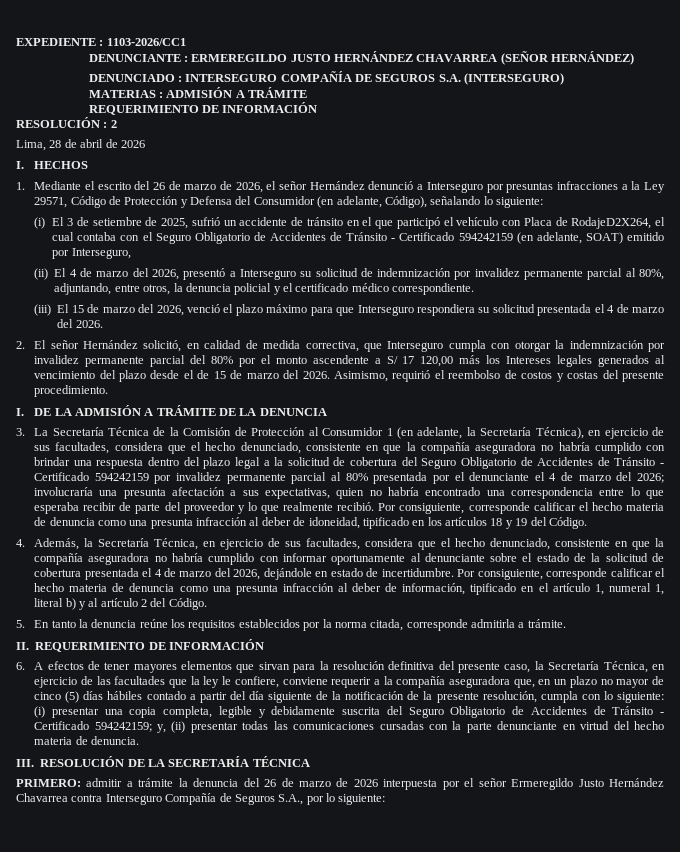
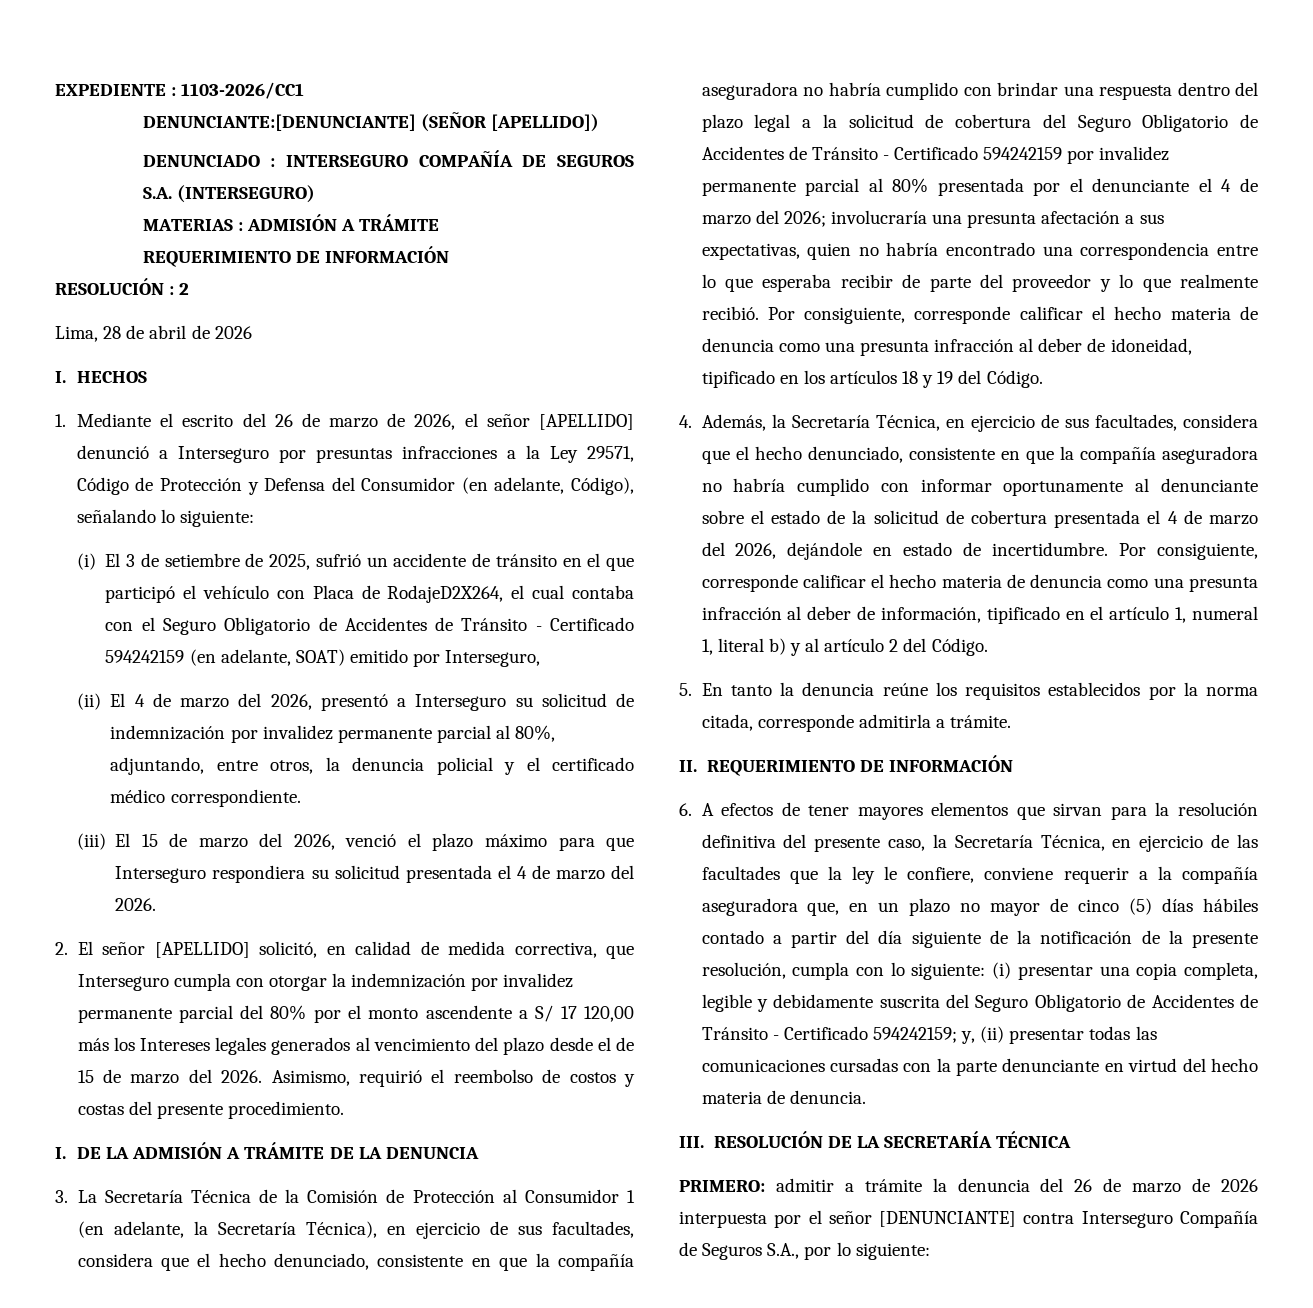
- DENUNCIANTE : ERMEREGILDO JUSTO HERNÁNDEZ CHAVARREA (SEÑOR HERNÁNDEZ)
+ DENUNCIANTE:[DENUNCIANTE] (SEÑOR [APELLIDO])
- 1. Mediante el escrito del 26 de marzo de 2026, el señor Hernández denunció a Interseguro por presuntas infracciones a la Ley 29571, Código de Protección y Defensa del Consumidor (en adelante, Código), señalando lo siguiente:
+ 1. Mediante el escrito del 26 de marzo de 2026, el señor [APELLIDO] denunció a Interseguro por presuntas infracciones a la Ley 29571, Código de Protección y Defensa del Consumidor (en adelante, Código), señalando lo siguiente:
- 2. El señor Hernández solicitó, en calidad de medida correctiva, que Interseguro cumpla con otorgar la indemnización por invalidez permanente parcial del 80% por el monto ascendente a S/ 17 120,00 más los Intereses legales generados al vencimiento del plazo desde el de 15 de marzo del 2026.
+ 2. El señor [APELLIDO] solicitó, en calidad de medida correctiva, que Interseguro cumpla con otorgar la indemnización por invalidez permanente parcial del 80% por el monto ascendente a S/ 17 120,00 más los Intereses legales generados al vencimiento del plazo desde el de 15 de marzo del 2026.
- PRIMERO: admitir a trámite la denuncia del 26 de marzo de 2026 interpuesta por el señor Ermeregildo Justo Hernández Chavarrea contra Interseguro Compañía de Seguros S.A., por lo siguiente:
+ PRIMERO: admitir a trámite la denuncia del 26 de marzo de 2026 interpuesta por el señor [DENUNCIANTE] contra Interseguro Compañía de Seguros S.A., por lo siguiente:

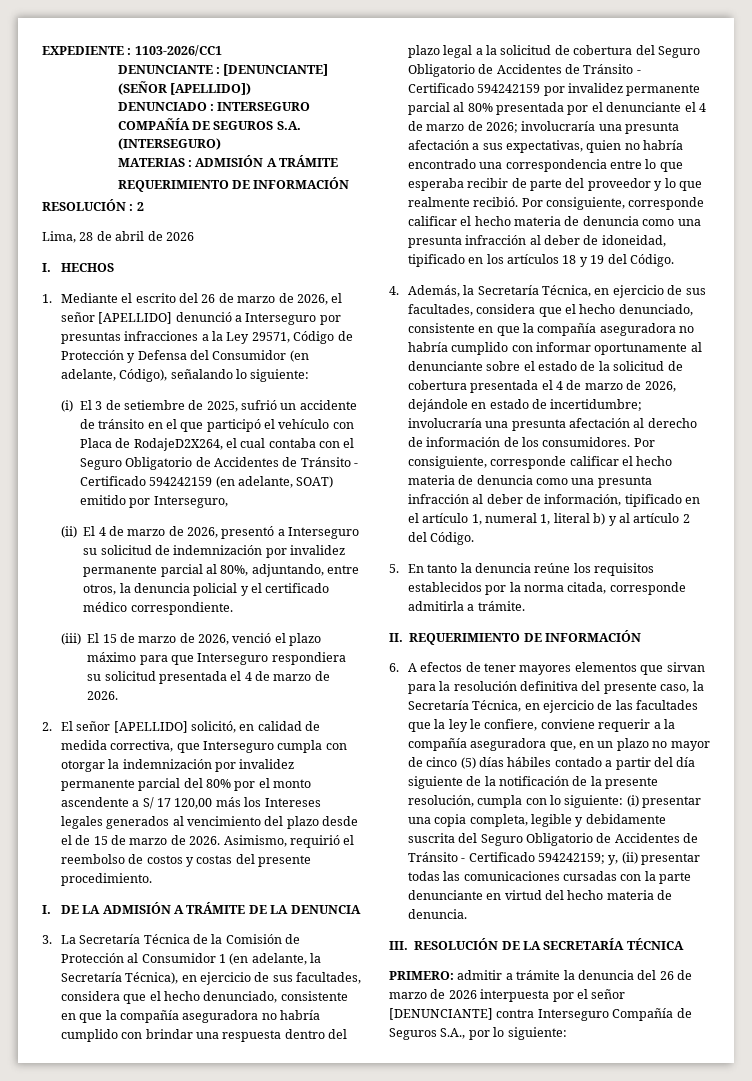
- DENUNCIANTE:[DENUNCIANTE] (SEÑOR [APELLIDO])
+ DENUNCIANTE : [DENUNCIANTE] (SEÑOR [APELLIDO])
- (ii) El 4 de marzo del 2026, presentó a Interseguro su solicitud de indemnización por invalidez permanente parcial al 80%, adjuntando, entre otros, la denuncia policial y el certificado médico correspondiente.
+ (ii) El 4 de marzo de 2026, presentó a Interseguro su solicitud de indemnización por invalidez permanente parcial al 80%, adjuntando, entre otros, la denuncia policial y el certificado médico correspondiente.
- (iii) El 15 de marzo del 2026, venció el plazo máximo para que Interseguro respondiera su solicitud presentada el 4 de marzo del 2026.
+ (iii) El 15 de marzo de 2026, venció el plazo máximo para que Interseguro respondiera su solicitud presentada el 4 de marzo de 2026.
- 2. El señor [APELLIDO] solicitó, en calidad de medida correctiva, que Interseguro cumpla con otorgar la indemnización por invalidez permanente parcial del 80% por el monto ascendente a S/ 17 120,00 más los Intereses legales generados al vencimiento del plazo desde el de 15 de marzo del 2026.
+ 2. El señor [APELLIDO] solicitó, en calidad de medida correctiva, que Interseguro cumpla con otorgar la indemnización por invalidez permanente parcial del 80% por el monto ascendente a S/ 17 120,00 más los Intereses legales generados al vencimiento del plazo desde el de 15 de marzo de 2026.
- 3. La Secretaría Técnica de la Comisión de Protección al Consumidor 1 (en adelante, la Secretaría Técnica), en ejercicio de sus facultades, considera que el hecho denunciado, consistente en que la compañía aseguradora no habría cumplido con brindar una respuesta dentro del plazo legal a la solicitud de cobertura del Seguro Obligatorio de Accidentes de Tránsito - Certificado 594242159 por invalidez permanente parcial al 80% presentada por el denunciante el 4 de marzo del 2026;
+ 3. La Secretaría Técnica de la Comisión de Protección al Consumidor 1 (en adelante, la Secretaría Técnica), en ejercicio de sus facultades, considera que el hecho denunciado, consistente en que la compañía aseguradora no habría cumplido con brindar una respuesta dentro del plazo legal a la solicitud de cobertura del Seguro Obligatorio de Accidentes de Tránsito - Certificado 594242159 por invalidez permanente parcial al 80% presentada por el denunciante el 4 de marzo de 2026;
- 4. Además, la Secretaría Técnica, en ejercicio de sus facultades, considera que el hecho denunciado, consistente en que la compañía aseguradora no habría cumplido con informar oportunamente al denunciante sobre el estado de la solicitud de cobertura presentada el 4 de marzo del 2026, dejándole en estado de incertidumbre.
+ 4. Además, la Secretaría Técnica, en ejercicio de sus facultades, considera que el hecho denunciado, consistente en que la compañía aseguradora no habría cumplido con informar oportunamente al denunciante sobre el estado de la solicitud de cobertura presentada el 4 de marzo de 2026, dejándole en estado de incertidumbre; involucraría una presunta afectación al derecho de información de los consumidores.

